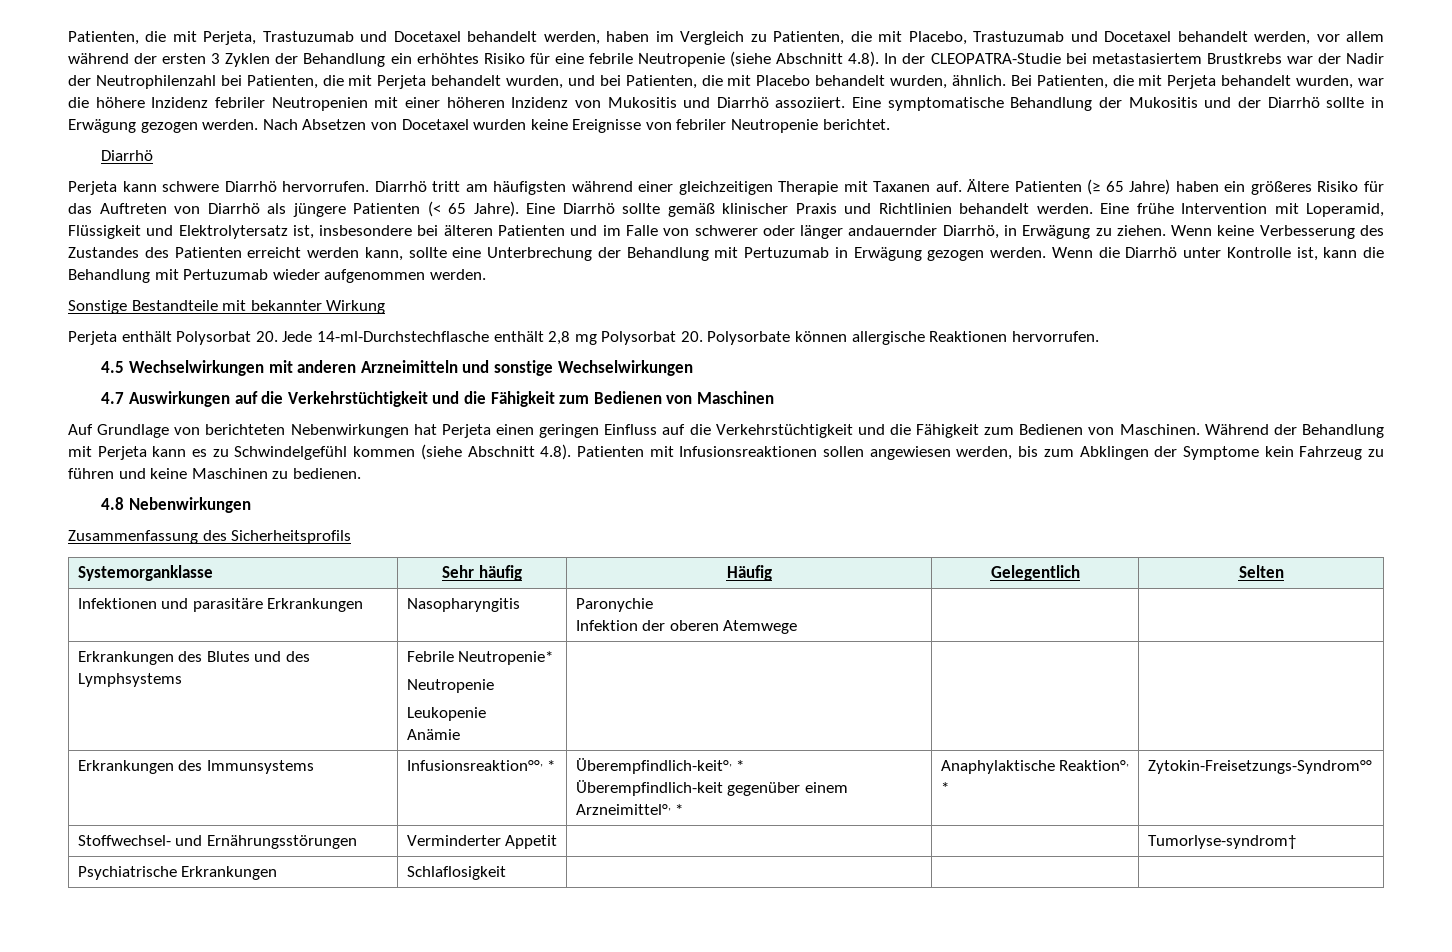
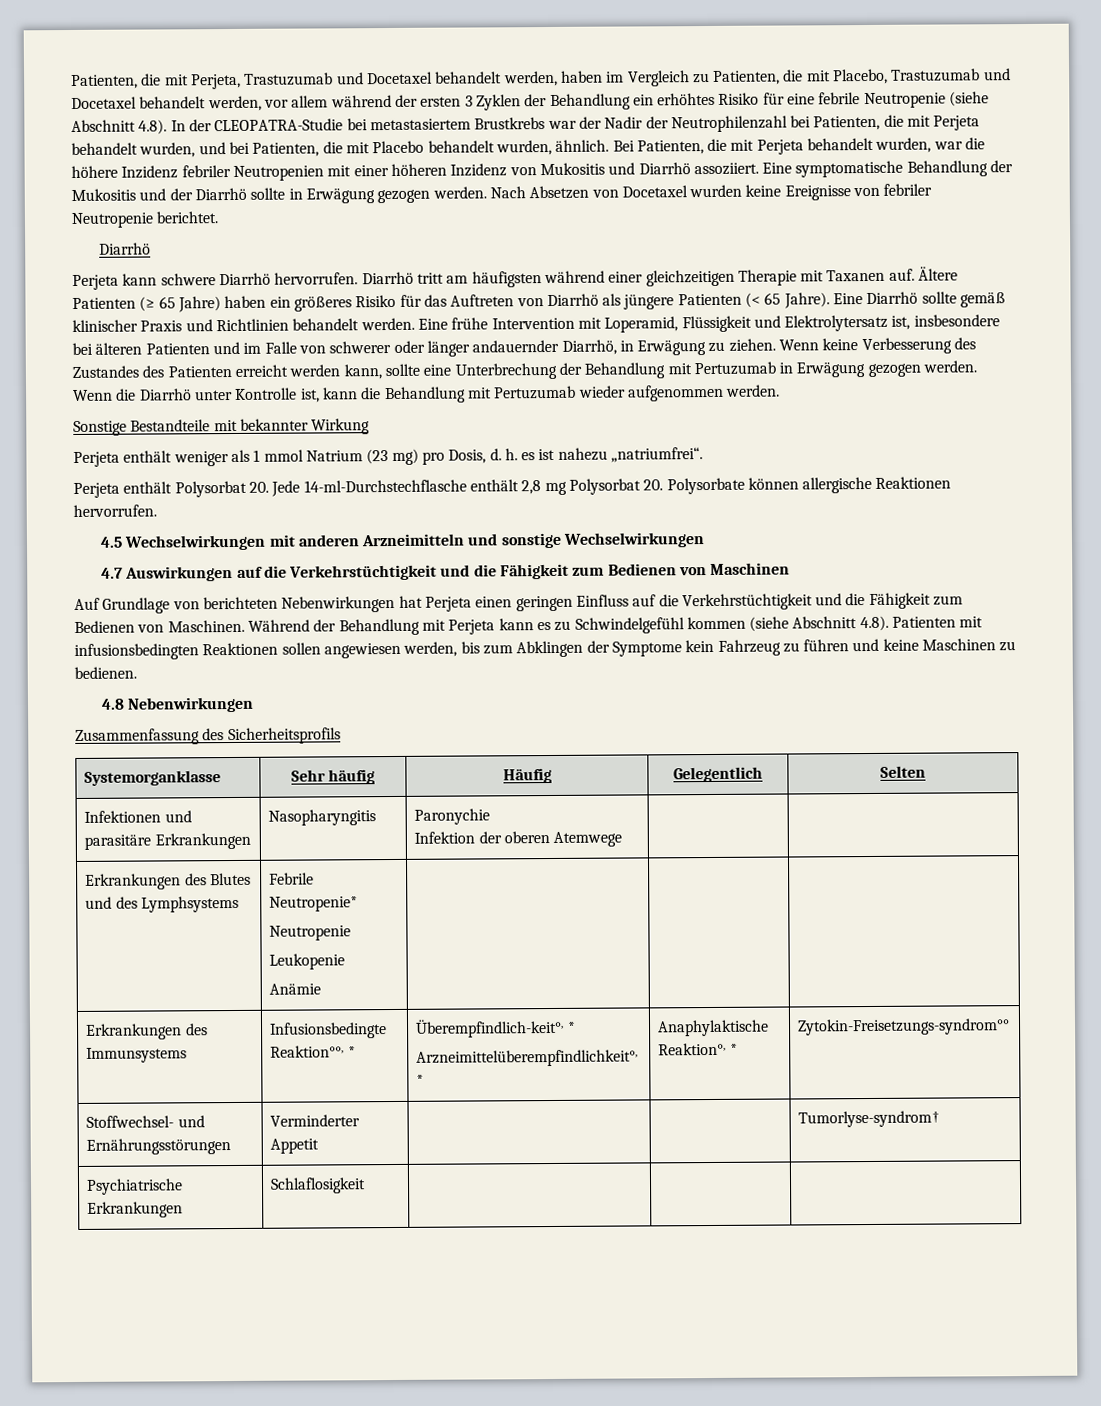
+ Perjeta enthält weniger als 1 mmol Natrium (23 mg) pro Dosis, d. h. es ist nahezu „natriumfrei“.
- Während der Behandlung mit Perjeta kann es zu Schwindelgefühl kommen (siehe Abschnitt 4.8). Patienten mit Infusionsreaktionen sollen angewiesen werden, bis zum Abklingen der Symptome kein Fahrzeug zu führen und keine Maschinen zu bedienen.
+ Während der Behandlung mit Perjeta kann es zu Schwindelgefühl kommen (siehe Abschnitt 4.8). Patienten mit infusionsbedingten Reaktionen sollen angewiesen werden, bis zum Abklingen der Symptome kein Fahrzeug zu führen und keine Maschinen zu bedienen.
- Erkrankungen des Immunsystems | Infusionsreaktion°°, * | Überempfindlich-keit°, *
- Überempfindlich-keit gegenüber einem Arzneimittel°, * | Anaphylaktische Reaktion°, * | Zytokin-Freisetzungs-Syndrom°°
+ Erkrankungen des Immunsystems | Infusionsbedingte Reaktion°°, * | Überempfindlich-keit°, *
+ Arzneimittelüberempfindlichkeit°, * | Anaphylaktische Reaktion°, * | Zytokin-Freisetzungs-syndrom°°

